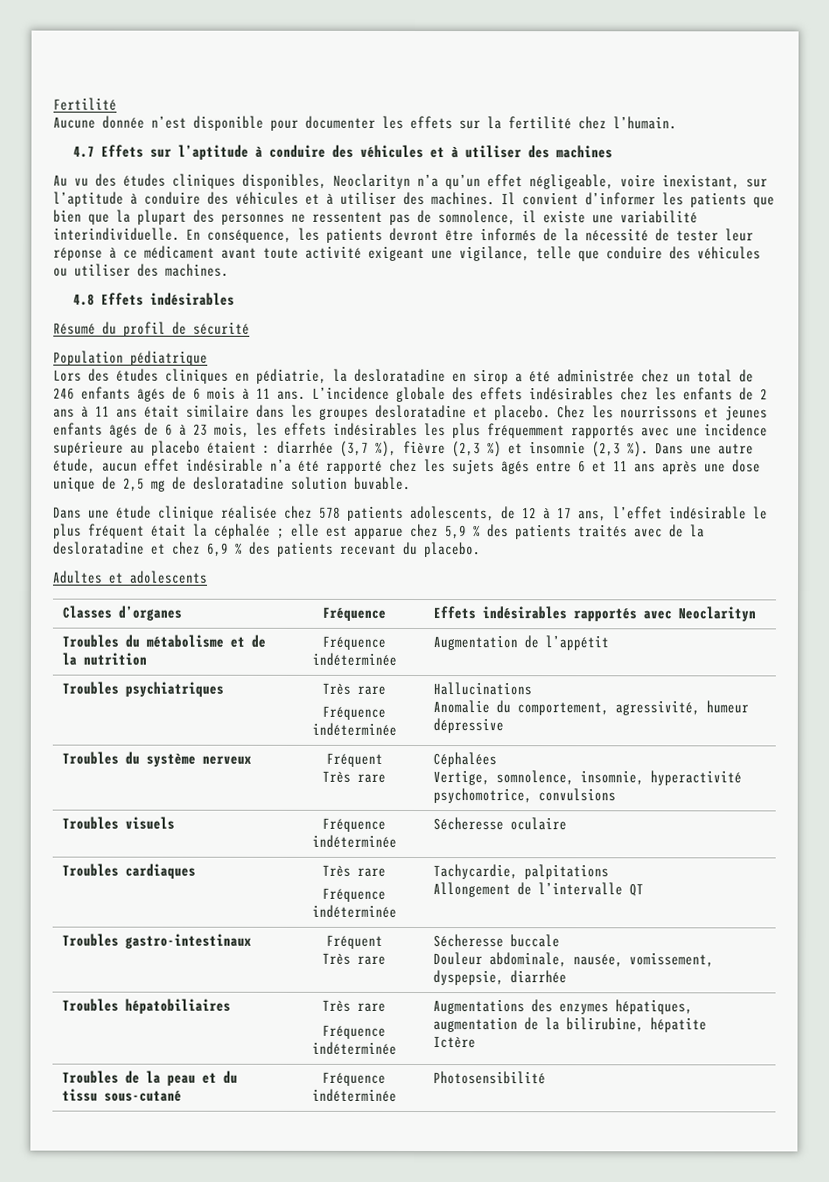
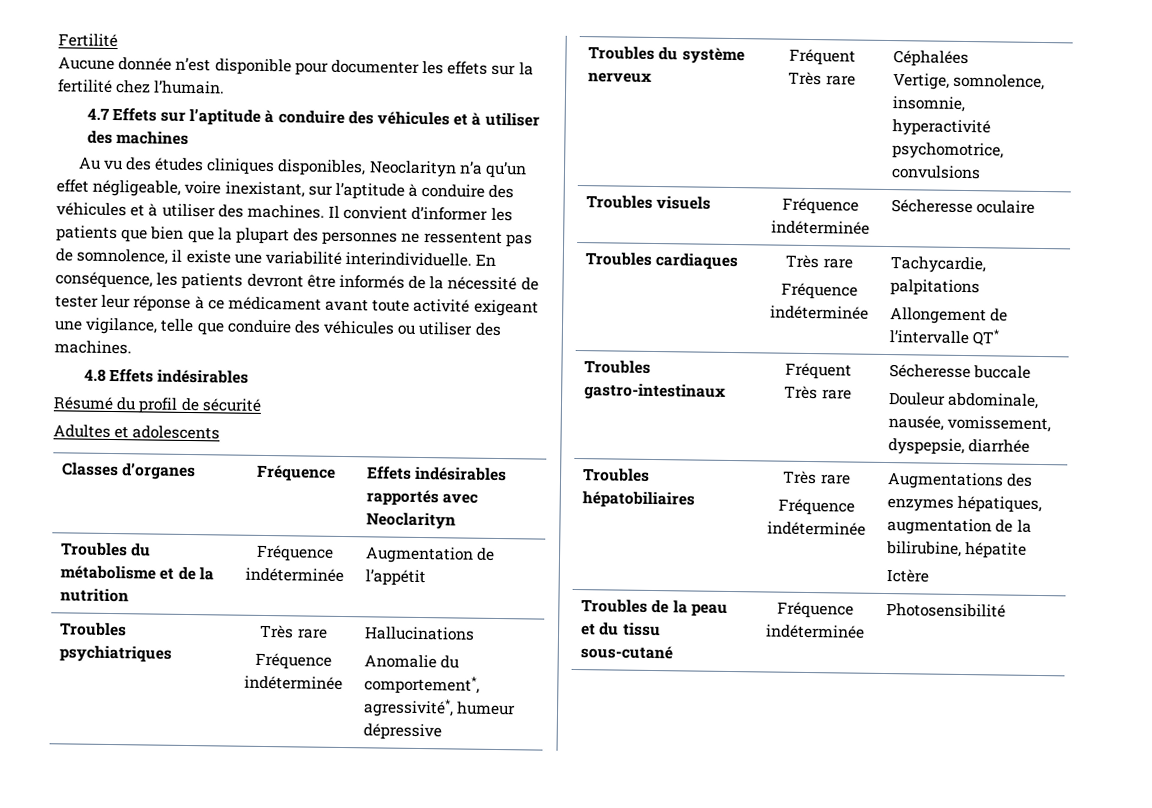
- Population pédiatrique
- Lors des études cliniques en pédiatrie, la desloratadine en sirop a été administrée chez un total de 246 enfants âgés de 6 mois à 11 ans. L’incidence globale des effets indésirables chez les enfants de 2 ans à 11 ans était similaire dans les groupes desloratadine et placebo. Chez les nourrissons et jeunes enfants âgés de 6 à 23 mois, les effets indésirables les plus fréquemment rapportés avec une incidence supérieure au placebo étaient : diarrhée (3,7 %), fièvre (2,3 %) et insomnie (2,3 %). Dans une autre étude, aucun effet indésirable n’a été rapporté chez les sujets âgés entre 6 et 11 ans après une dose unique de 2,5 mg de desloratadine solution buvable.
- Dans une étude clinique réalisée chez 578 patients adolescents, de 12 à 17 ans, l’effet indésirable le plus fréquent était la céphalée ; elle est apparue chez 5,9 % des patients traités avec de la desloratadine et chez 6,9 % des patients recevant du placebo.
  Troubles psychiatriques | Très rare
  Fréquence indéterminée | Hallucinations
- Anomalie du comportement, agressivité, humeur dépressive
+ Anomalie du comportement*, agressivité*, humeur dépressive
  Troubles cardiaques | Très rare
  Fréquence indéterminée | Tachycardie, palpitations
- Allongement de l’intervalle QT
+ Allongement de l’intervalle QT*

